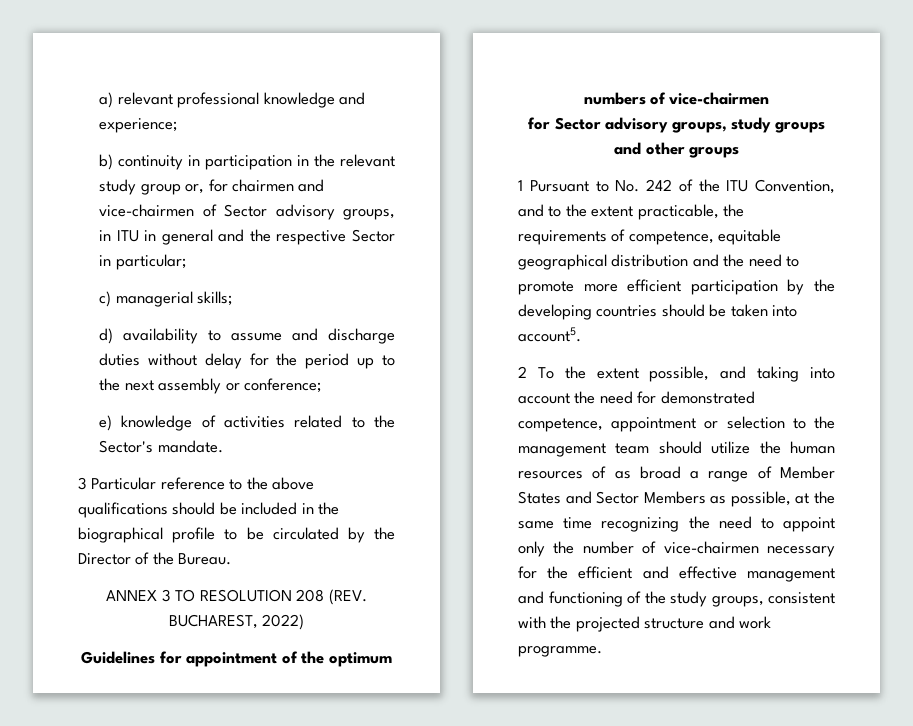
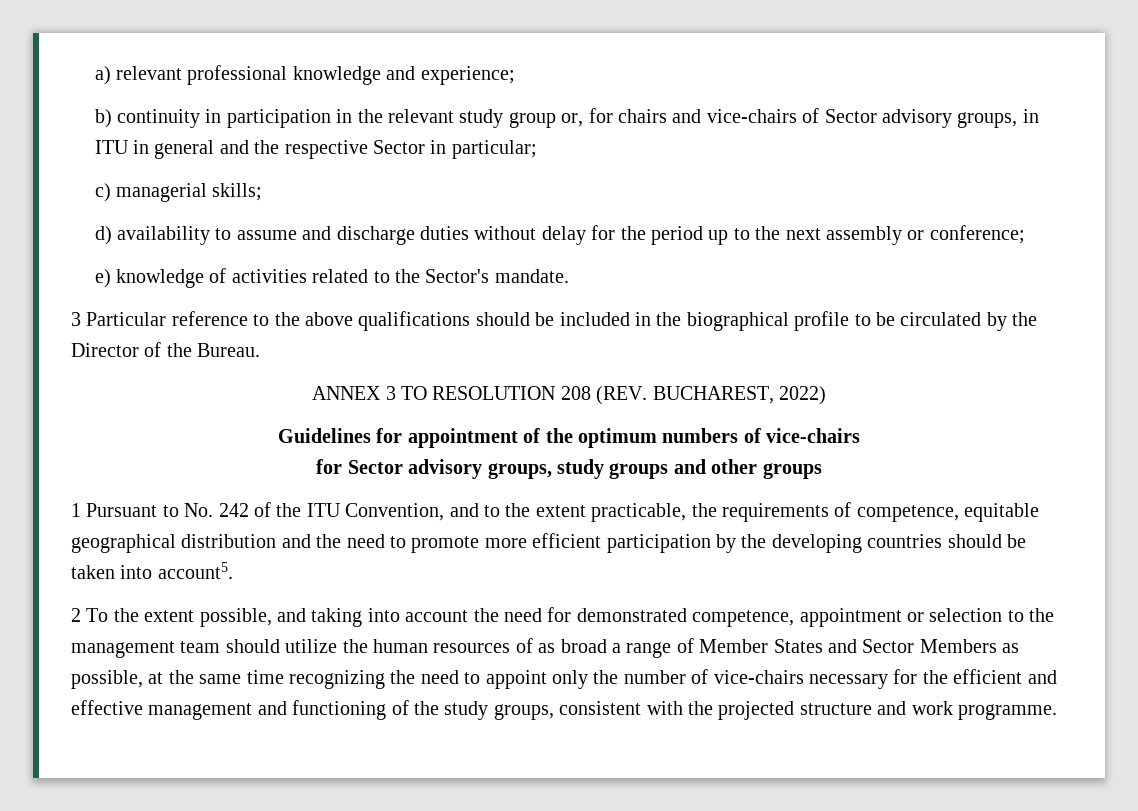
- b) continuity in participation in the relevant study group or, for chairmen and vice-chairmen of Sector advisory groups, in ITU in general and the respective Sector in particular;
+ b) continuity in participation in the relevant study group or, for chairs and vice-chairs of Sector advisory groups, in ITU in general and the respective Sector in particular;
- Guidelines for appointment of the optimum numbers of vice-chairmen
+ Guidelines for appointment of the optimum numbers of vice-chairs
- 2 To the extent possible, and taking into account the need for demonstrated competence, appointment or selection to the management team should utilize the human resources of as broad a range of Member States and Sector Members as possible, at the same time recognizing the need to appoint only the number of vice-chairmen necessary for the efficient and effective management and functioning of the study groups, consistent with the projected structure and work programme.
+ 2 To the extent possible, and taking into account the need for demonstrated competence, appointment or selection to the management team should utilize the human resources of as broad a range of Member States and Sector Members as possible, at the same time recognizing the need to appoint only the number of vice-chairs necessary for the efficient and effective management and functioning of the study groups, consistent with the projected structure and work programme.

